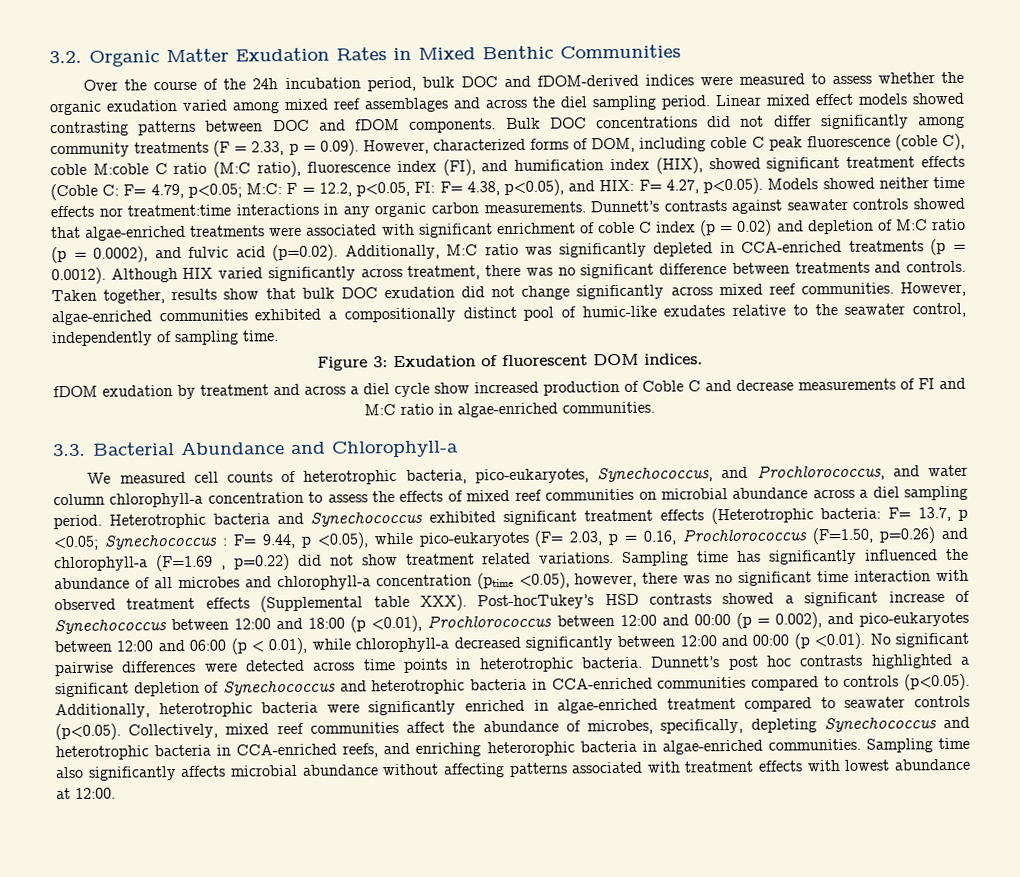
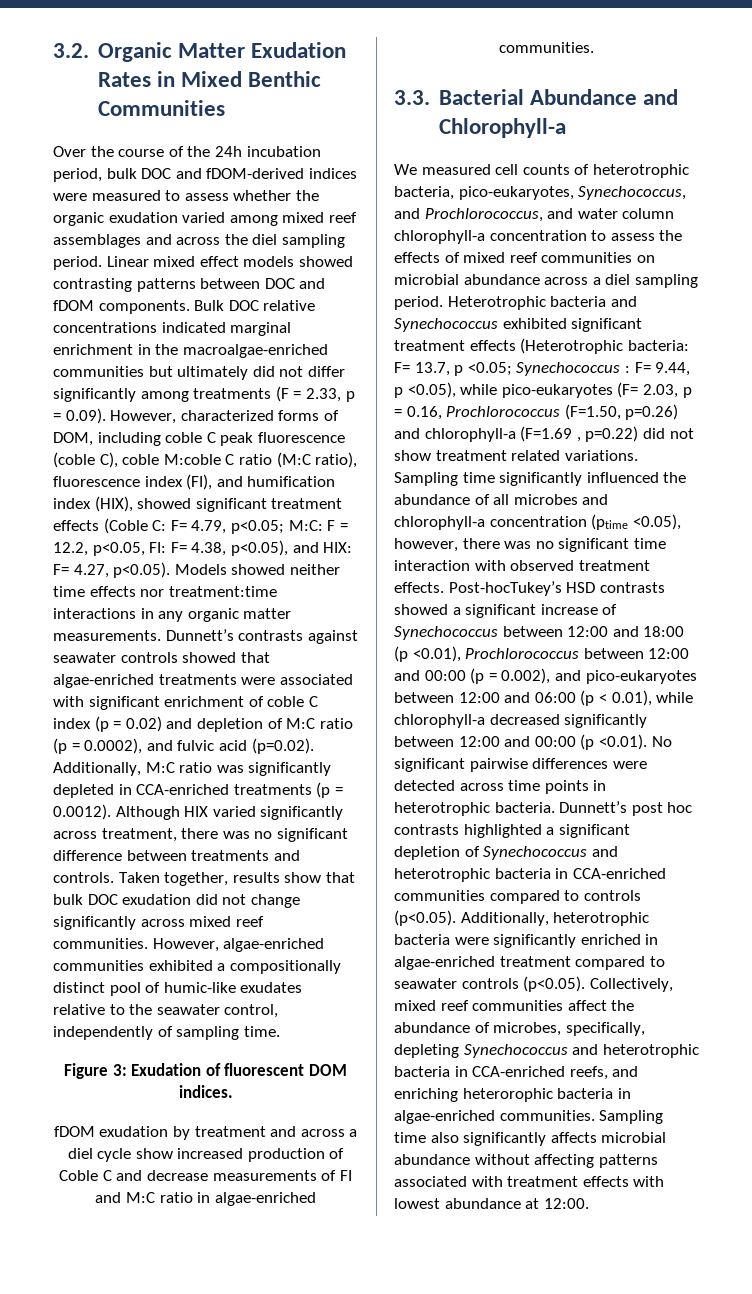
- Bulk DOC concentrations did not differ significantly among community treatments (F = 2.33, p = 0.09). However, characterized forms of DOM, including coble C peak fluorescence (coble C), coble M:coble C ratio (M:C ratio), fluorescence index (FI), and humification index (HIX), showed significant treatment effects (Coble C:
+ Bulk DOC relative concentrations indicated marginal enrichment in the macroalgae-enriched communities but ultimately did not differ significantly among treatments (F = 2.33, p = 0.09). However, characterized forms of DOM, including coble C peak fluorescence (coble C), coble M:coble C ratio (M:C ratio), fluorescence index (FI), and humification index (HIX), showed significant treatment effects (Coble C:
- F= 4.27, p<0.05). Models showed neither time effects nor treatment:time interactions in any organic carbon measurements.
+ F= 4.27, p<0.05). Models showed neither time effects nor treatment:time interactions in any organic matter measurements.
- Sampling time has significantly influenced the abundance of all microbes and chlorophyll-a concentration (ptime <0.05), however, there was no significant time interaction with observed treatment effects (Supplemental table XXX).
+ Sampling time significantly influenced the abundance of all microbes and chlorophyll-a concentration (ptime <0.05), however, there was no significant time interaction with observed treatment effects.

